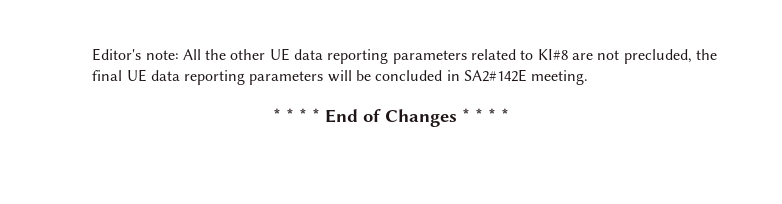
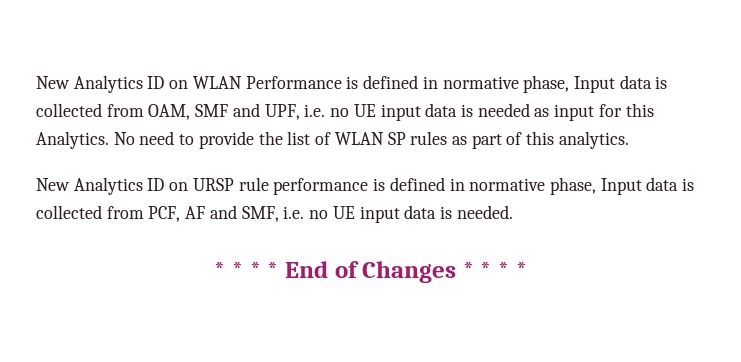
- Editor's note: All the other UE data reporting parameters related to KI#8 are not precluded, the final UE data reporting parameters will be concluded in SA2#142E meeting.
+ New Analytics ID on WLAN Performance is defined in normative phase, Input data is collected from OAM, SMF and UPF, i.e. no UE input data is needed as input for this Analytics. No need to provide the list of WLAN SP rules as part of this analytics.
+ New Analytics ID on URSP rule performance is defined in normative phase, Input data is collected from PCF, AF and SMF, i.e. no UE input data is needed.

